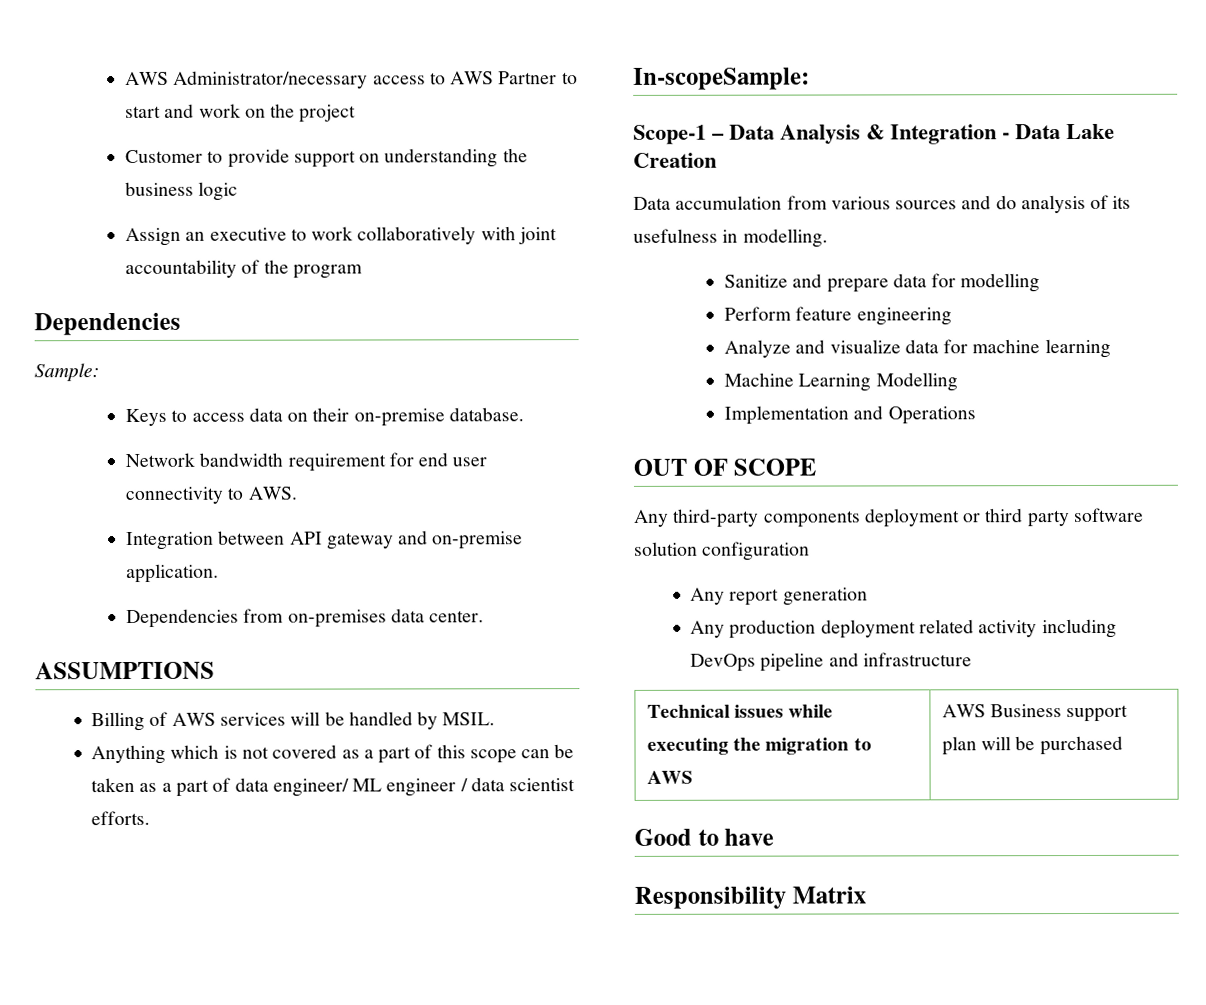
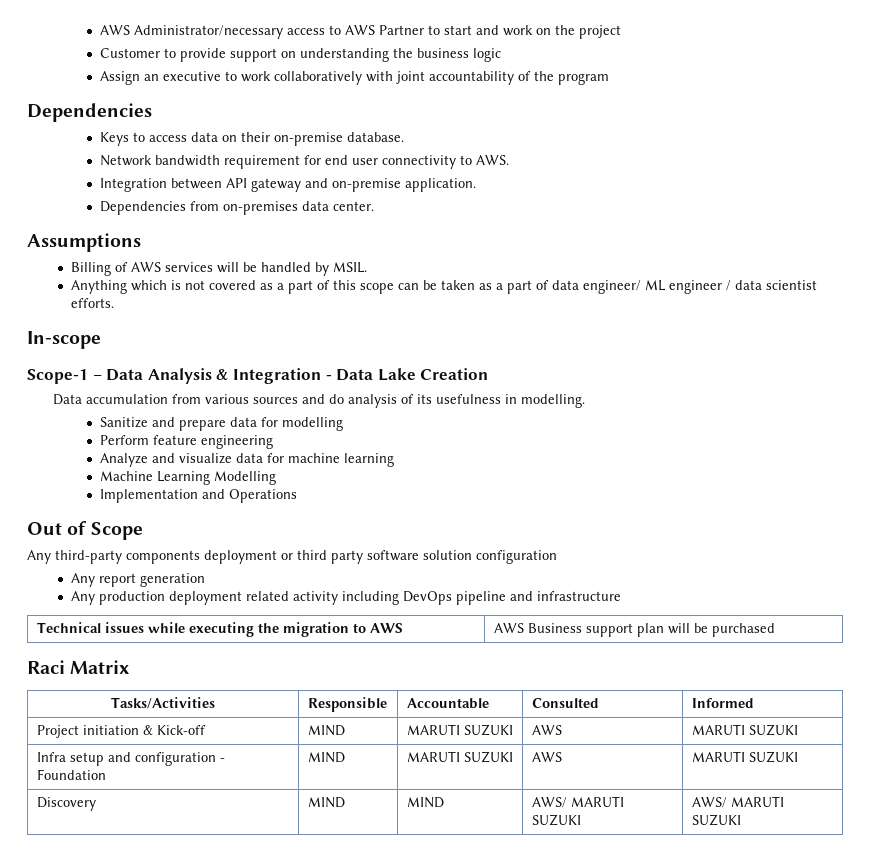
- Sample:
- ASSUMPTIONS
+ Assumptions
- In-scopeSample:
+ In-scope
- OUT OF SCOPE
+ Out of Scope
- Good to have
- Responsibility Matrix
+ Raci Matrix
+ Tasks/Activities | Responsible | Accountable | Consulted | Informed
+ Project initiation & Kick-off | MIND | MARUTI SUZUKI | AWS | MARUTI SUZUKI
+ Infra setup and configuration - Foundation | MIND | MARUTI SUZUKI | AWS | MARUTI SUZUKI
+ Discovery | MIND | MIND | AWS/ MARUTI SUZUKI | AWS/ MARUTI SUZUKI

